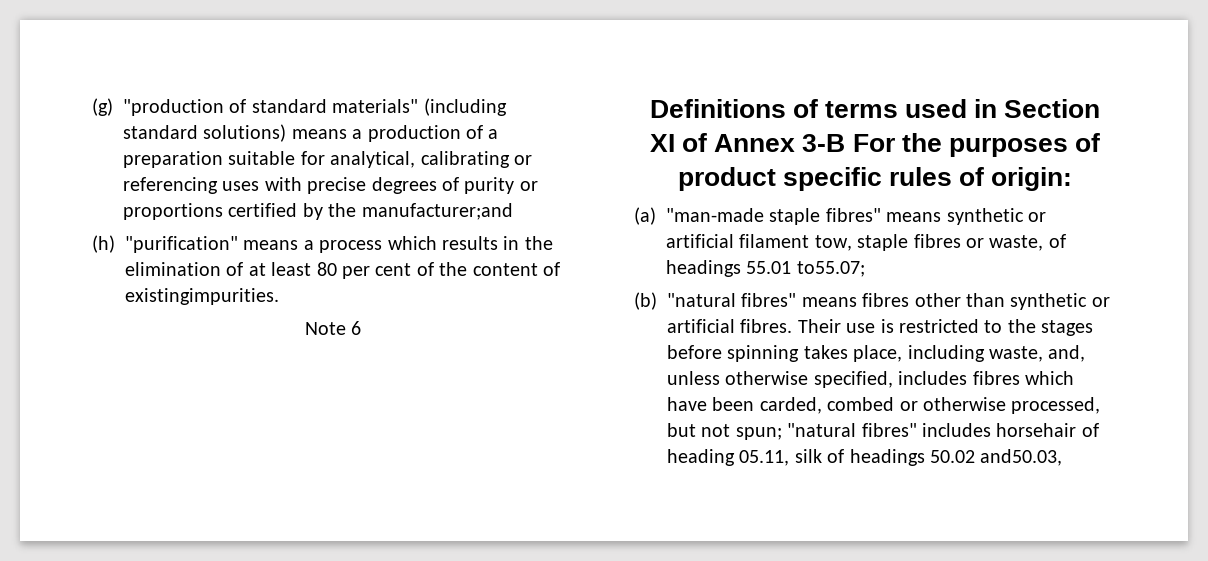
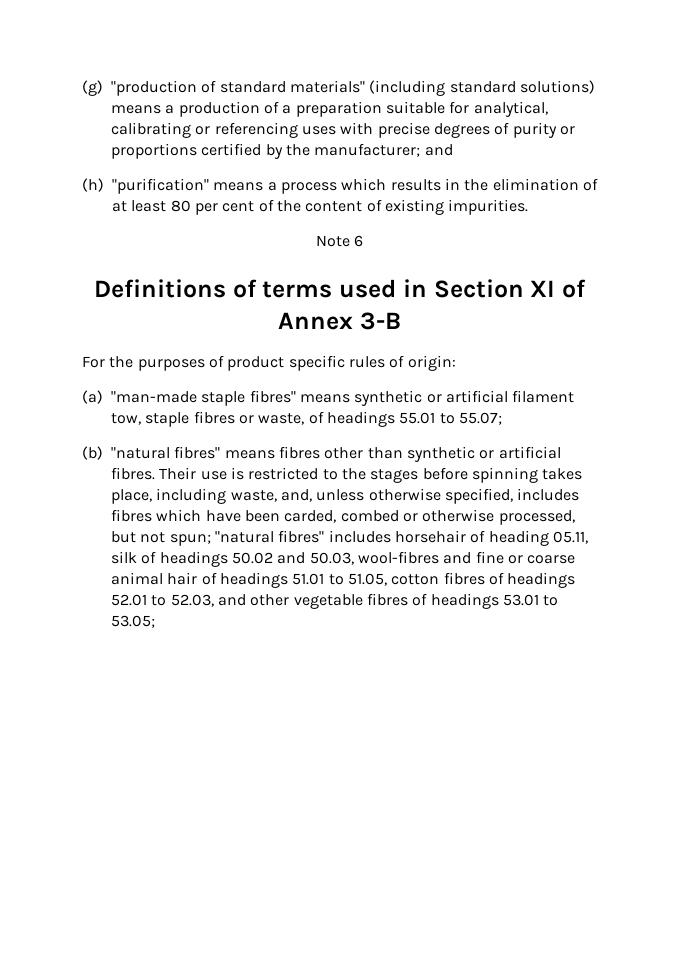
- (g) "production of standard materials" (including standard solutions) means a production of a preparation suitable for analytical, calibrating or referencing uses with precise degrees of purity or proportions certified by the manufacturer;and
+ (g) "production of standard materials" (including standard solutions) means a production of a preparation suitable for analytical, calibrating or referencing uses with precise degrees of purity or proportions certified by the manufacturer; and
- (h) "purification" means a process which results in the elimination of at least 80 per cent of the content of existingimpurities.
+ (h) "purification" means a process which results in the elimination of at least 80 per cent of the content of existing impurities.
- Definitions of terms used in Section XI of Annex 3-B For the purposes of product specific rules of origin:
+ Definitions of terms used in Section XI of Annex 3-B
+ For the purposes of product specific rules of origin:
- (a) "man-made staple fibres" means synthetic or artificial filament tow, staple fibres or waste, of headings 55.01 to55.07;
+ (a) "man-made staple fibres" means synthetic or artificial filament tow, staple fibres or waste, of headings 55.01 to 55.07;
- Their use is restricted to the stages before spinning takes place, including waste, and, unless otherwise specified, includes fibres which have been carded, combed or otherwise processed, but not spun; "natural fibres" includes horsehair of heading 05.11, silk of headings 50.02 and50.03,
+ Their use is restricted to the stages before spinning takes place, including waste, and, unless otherwise specified, includes fibres which have been carded, combed or otherwise processed, but not spun; "natural fibres" includes horsehair of heading 05.11, silk of headings 50.02 and 50.03, wool-fibres and fine or coarse animal hair of headings 51.01 to 51.05, cotton fibres of headings 52.01 to 52.03, and other vegetable fibres of headings 53.01 to 53.05;

